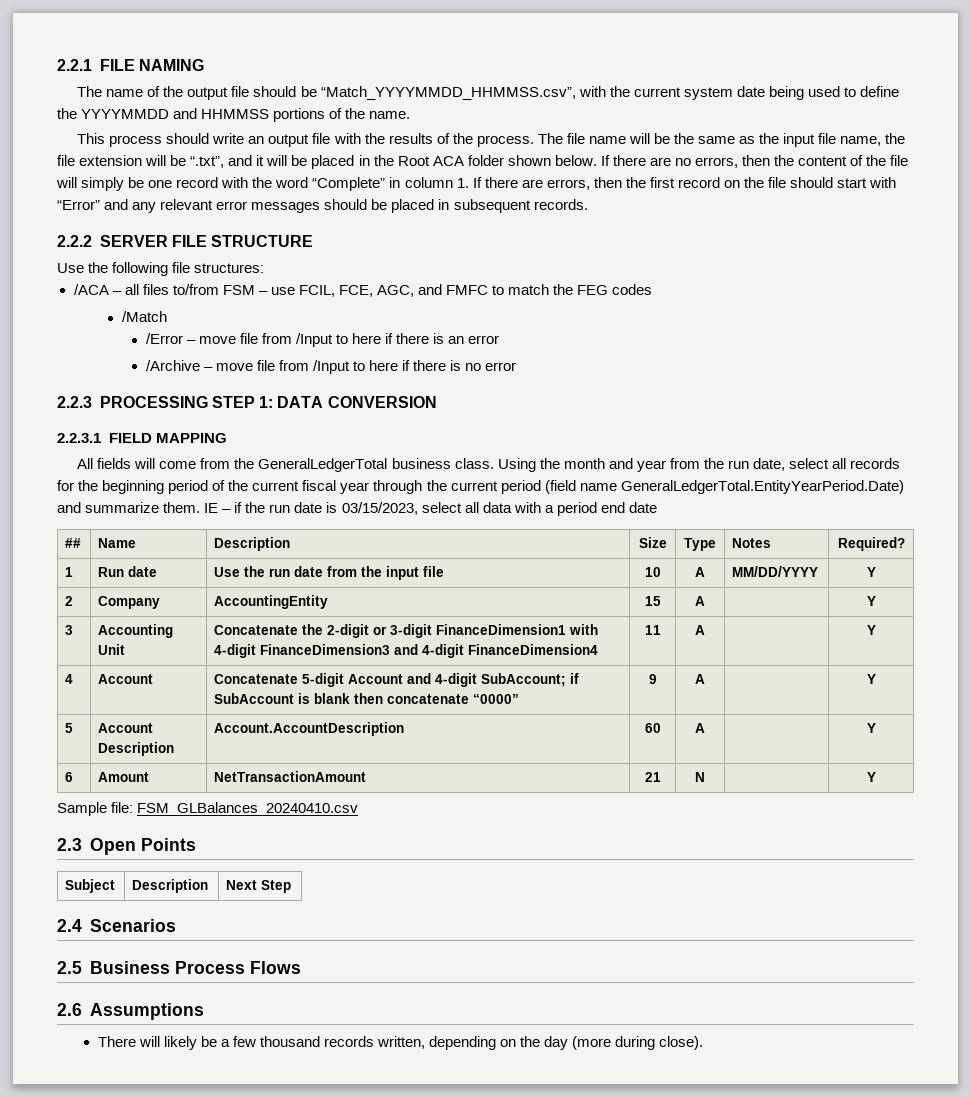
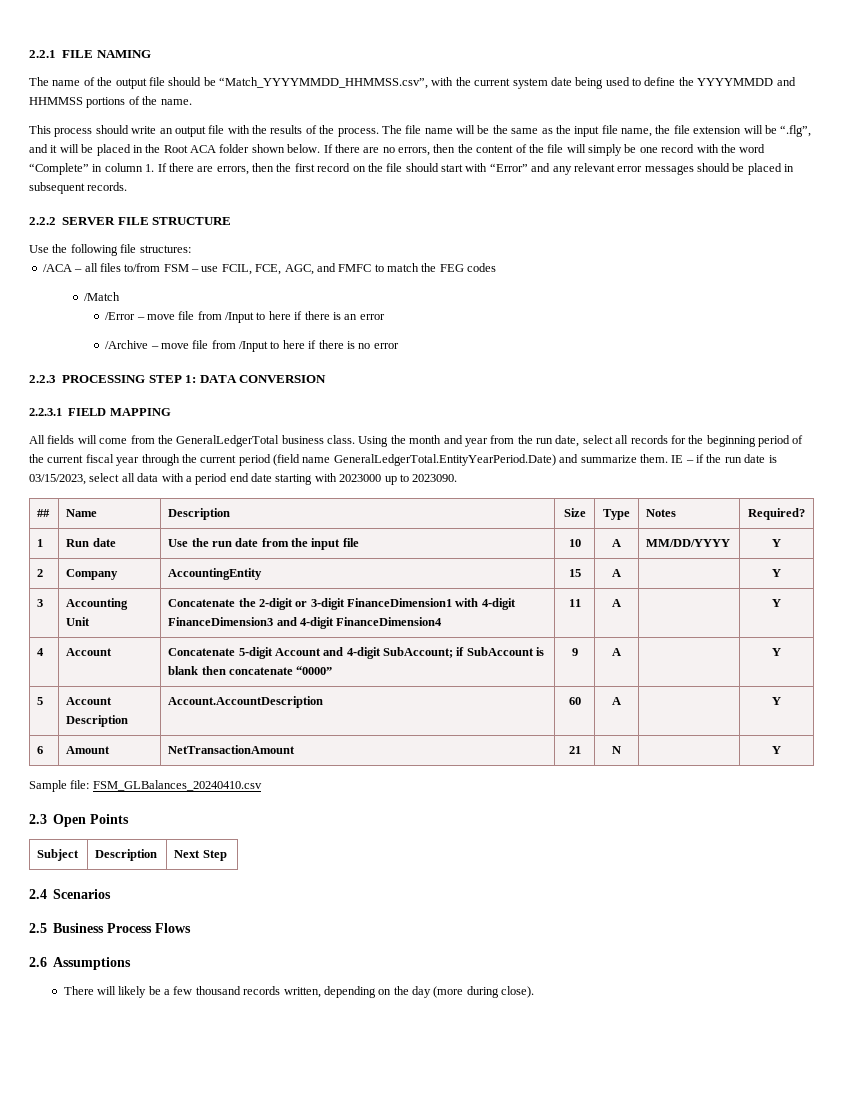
- The file name will be the same as the input file name, the file extension will be “.txt”, and it will be placed in the Root ACA folder shown below.
+ The file name will be the same as the input file name, the file extension will be “.flg”, and it will be placed in the Root ACA folder shown below.
- IE – if the run date is 03/15/2023, select all data with a period end date
+ IE – if the run date is 03/15/2023, select all data with a period end date starting with 2023000 up to 2023090.

